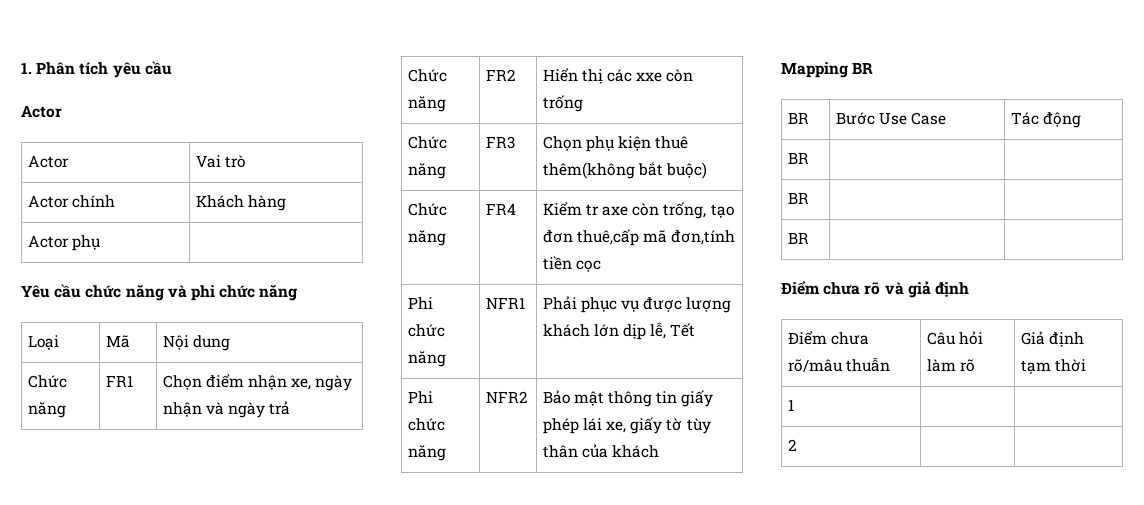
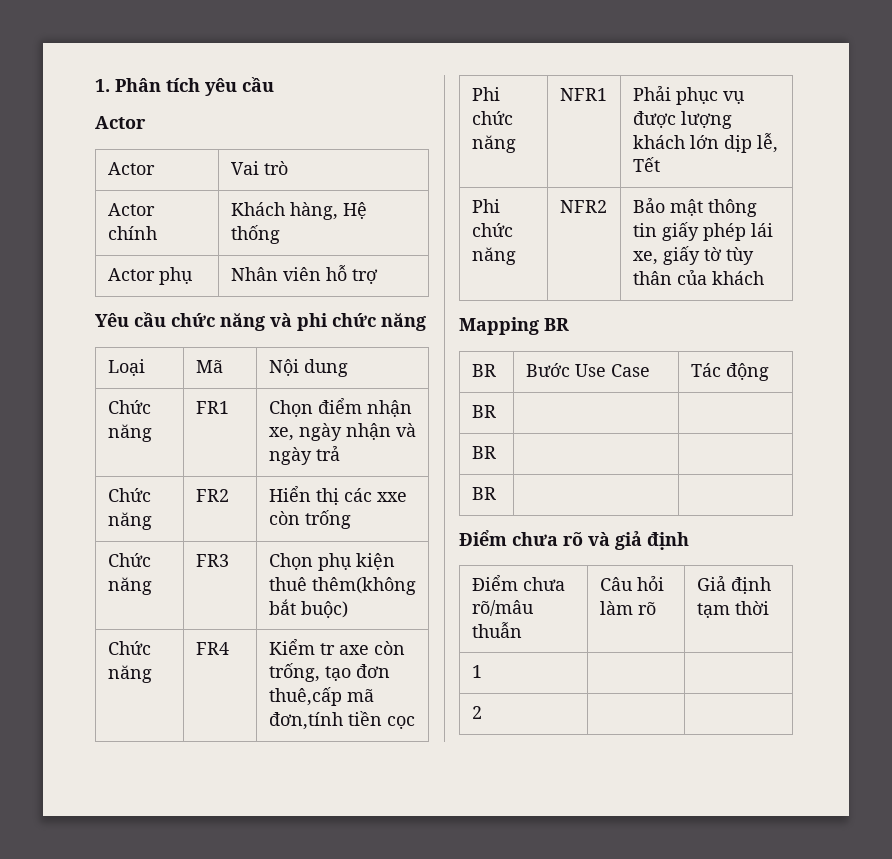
- Actor chính | Khách hàng
+ Actor chính | Khách hàng, Hệ thống
- Actor phụ |
+ Actor phụ | Nhân viên hỗ trợ

